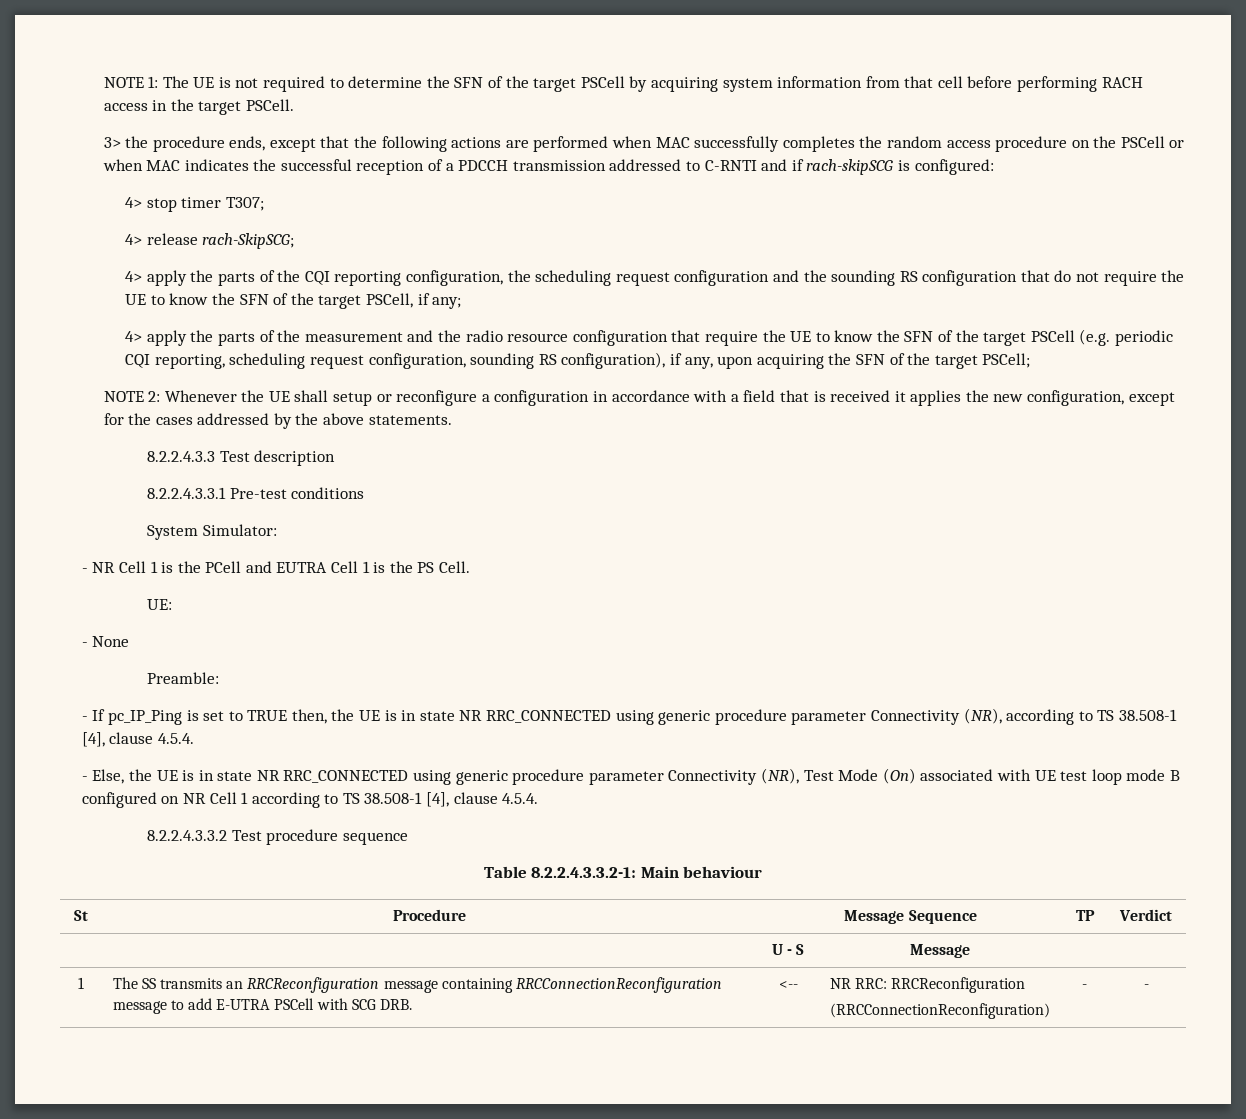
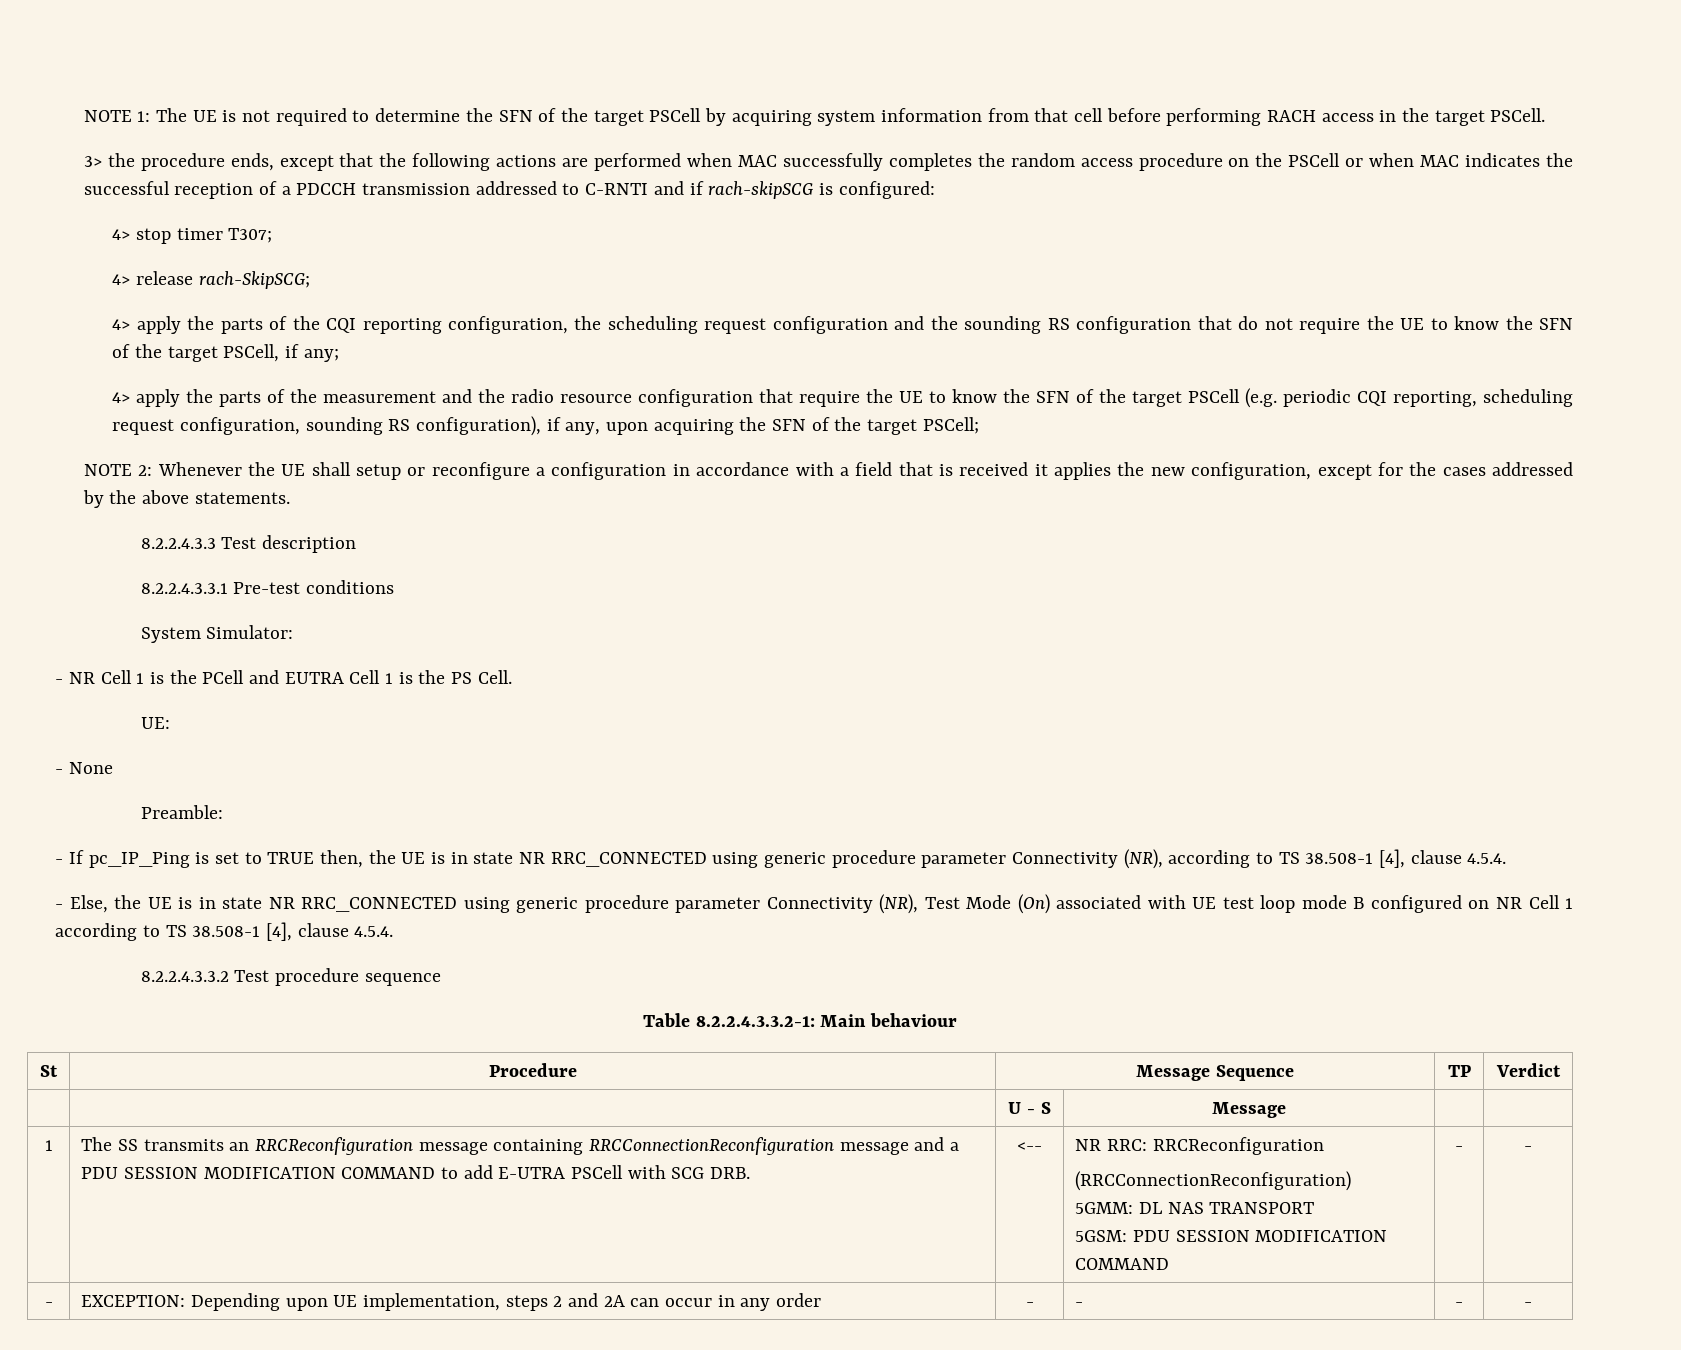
- 1 | The SS transmits an RRCReconfiguration message containing RRCConnectionReconfiguration message to add E-UTRA PSCell with SCG DRB. | <-- | NR RRC: RRCReconfiguration
- (RRCConnectionReconfiguration) | - | -
+ 1 | The SS transmits an RRCReconfiguration message containing RRCConnectionReconfiguration message and a PDU SESSION MODIFICATION COMMAND to add E-UTRA PSCell with SCG DRB. | <-- | NR RRC: RRCReconfiguration
+ (RRCConnectionReconfiguration)
+ 5GMM: DL NAS TRANSPORT
+ 5GSM: PDU SESSION MODIFICATION COMMAND | - | -
+ - | EXCEPTION: Depending upon UE implementation, steps 2 and 2A can occur in any order | - | - | - | -

